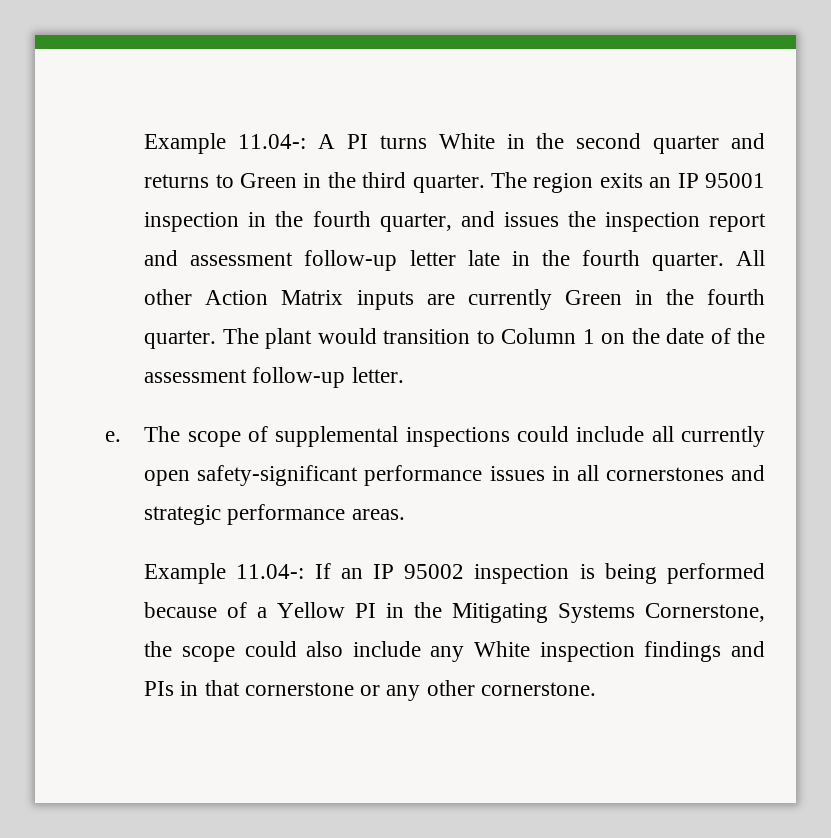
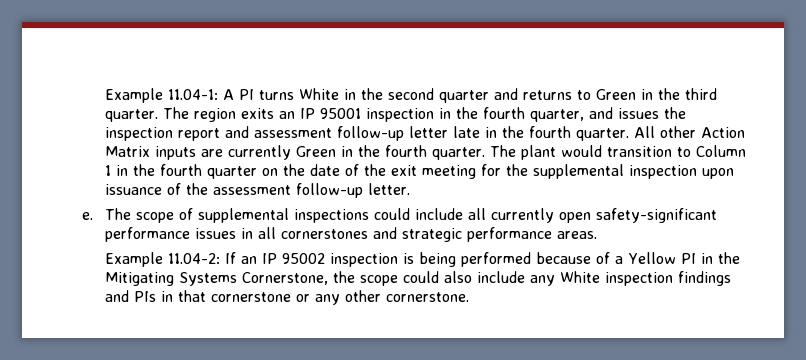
- Example 11.04-: A PI turns White in the second quarter and returns to Green in the third quarter.
+ Example 11.04-1: A PI turns White in the second quarter and returns to Green in the third quarter.
- The plant would transition to Column 1 on the date of the assessment follow-up letter.
+ The plant would transition to Column 1 in the fourth quarter on the date of the exit meeting for the supplemental inspection upon issuance of the assessment follow-up letter.
- Example 11.04-: If an IP 95002 inspection is being performed because of a Yellow PI in the Mitigating Systems Cornerstone, the scope could also include any White inspection findings and PIs in that cornerstone or any other cornerstone.
+ Example 11.04-2: If an IP 95002 inspection is being performed because of a Yellow PI in the Mitigating Systems Cornerstone, the scope could also include any White inspection findings and PIs in that cornerstone or any other cornerstone.

